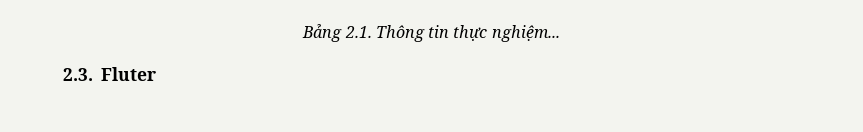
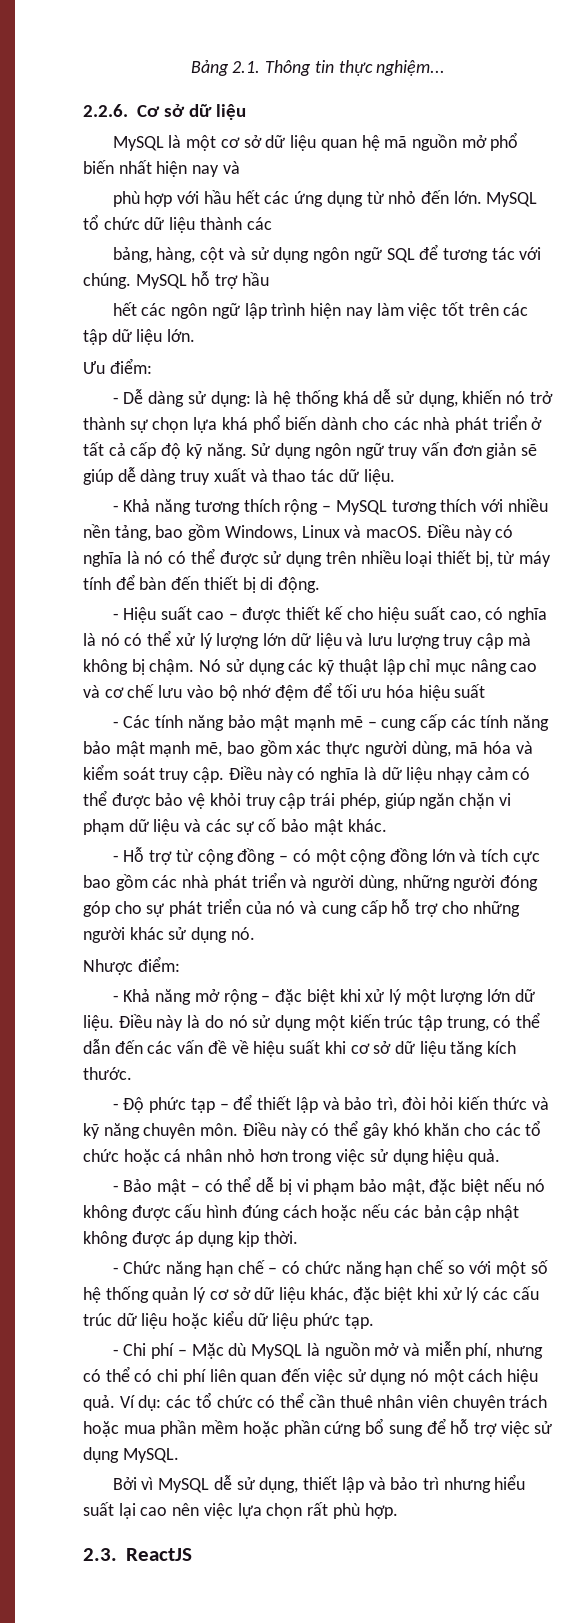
- 2.3. Fluter
+ 2.2.6. Cơ sở dữ liệu
+ MySQL là một cơ sở dữ liệu quan hệ mã nguồn mở phổ biến nhất hiện nay và
+ phù hợp với hầu hết các ứng dụng từ nhỏ đến lớn. MySQL tổ chức dữ liệu thành các
+ bảng, hàng, cột và sử dụng ngôn ngữ SQL để tương tác với chúng. MySQL hỗ trợ hầu
+ hết các ngôn ngữ lập trình hiện nay làm việc tốt trên các tập dữ liệu lớn.
+ Ưu điểm:
+ - Dễ dàng sử dụng: là hệ thống khá dễ sử dụng, khiến nó trở thành sự chọn lựa khá phổ biến dành cho các nhà phát triển ở tất cả cấp độ kỹ năng. Sử dụng ngôn ngữ truy vấn đơn giản sẽ giúp dễ dàng truy xuất và thao tác dữ liệu.
+ - Khả năng tương thích rộng – MySQL tương thích với nhiều nền tảng, bao gồm Windows, Linux và macOS. Điều này có nghĩa là nó có thể được sử dụng trên nhiều loại thiết bị, từ máy tính để bàn đến thiết bị di động.
+ - Hiệu suất cao – được thiết kế cho hiệu suất cao, có nghĩa là nó có thể xử lý lượng lớn dữ liệu và lưu lượng truy cập mà không bị chậm. Nó sử dụng các kỹ thuật lập chỉ mục nâng cao và cơ chế lưu vào bộ nhớ đệm để tối ưu hóa hiệu suất
+ - Các tính năng bảo mật mạnh mẽ – cung cấp các tính năng bảo mật mạnh mẽ, bao gồm xác thực người dùng, mã hóa và kiểm soát truy cập. Điều này có nghĩa là dữ liệu nhạy cảm có thể được bảo vệ khỏi truy cập trái phép, giúp ngăn chặn vi phạm dữ liệu và các sự cố bảo mật khác.
+ - Hỗ trợ từ cộng đồng – có một cộng đồng lớn và tích cực bao gồm các nhà phát triển và người dùng, những người đóng góp cho sự phát triển của nó và cung cấp hỗ trợ cho những người khác sử dụng nó.
+ Nhược điểm:
+ - Khả năng mở rộng – đặc biệt khi xử lý một lượng lớn dữ liệu. Điều này là do nó sử dụng một kiến trúc tập trung, có thể dẫn đến các vấn đề về hiệu suất khi cơ sở dữ liệu tăng kích thước.
+ - Độ phức tạp – để thiết lập và bảo trì, đòi hỏi kiến thức và kỹ năng chuyên môn. Điều này có thể gây khó khăn cho các tổ chức hoặc cá nhân nhỏ hơn trong việc sử dụng hiệu quả.
+ - Bảo mật – có thể dễ bị vi phạm bảo mật, đặc biệt nếu nó không được cấu hình đúng cách hoặc nếu các bản cập nhật không được áp dụng kịp thời.
+ - Chức năng hạn chế – có chức năng hạn chế so với một số hệ thống quản lý cơ sở dữ liệu khác, đặc biệt khi xử lý các cấu trúc dữ liệu hoặc kiểu dữ liệu phức tạp.
+ - Chi phí – Mặc dù MySQL là nguồn mở và miễn phí, nhưng có thể có chi phí liên quan đến việc sử dụng nó một cách hiệu quả. Ví dụ: các tổ chức có thể cần thuê nhân viên chuyên trách hoặc mua phần mềm hoặc phần cứng bổ sung để hỗ trợ việc sử dụng MySQL.
+ Bởi vì MySQL dễ sử dụng, thiết lập và bảo trì nhưng hiểu suất lại cao nên việc lựa chọn rất phù hợp.
+ 2.3. ReactJS

